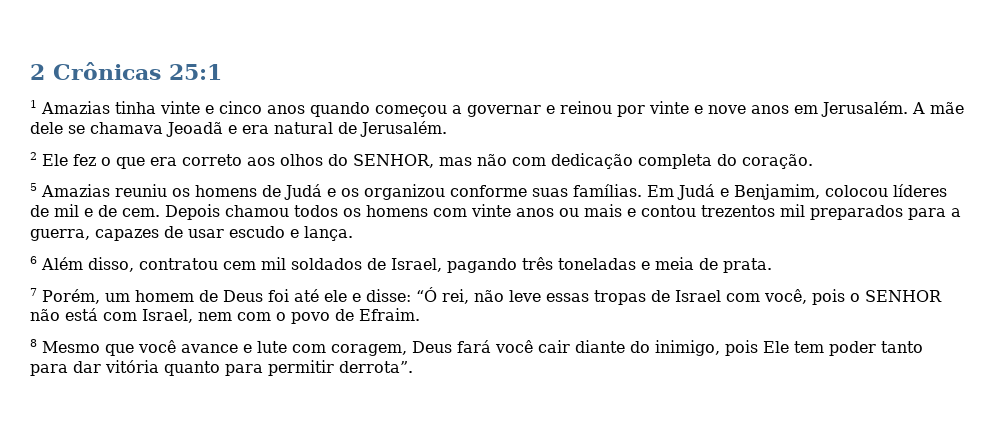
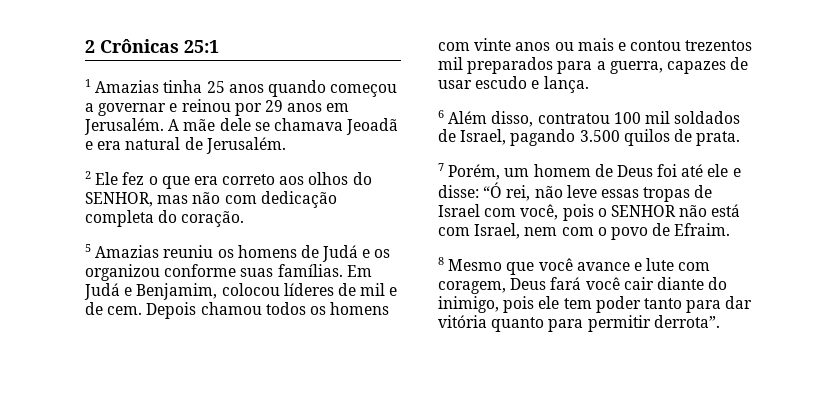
- 1 Amazias tinha vinte e cinco anos quando começou a governar e reinou por vinte e nove anos em Jerusalém.
+ 1 Amazias tinha 25 anos quando começou a governar e reinou por 29 anos em Jerusalém.
- 6 Além disso, contratou cem mil soldados de Israel, pagando três toneladas e meia de prata.
+ 6 Além disso, contratou 100 mil soldados de Israel, pagando 3.500 quilos de prata.
- 8 Mesmo que você avance e lute com coragem, Deus fará você cair diante do inimigo, pois Ele tem poder tanto para dar vitória quanto para permitir derrota”.
+ 8 Mesmo que você avance e lute com coragem, Deus fará você cair diante do inimigo, pois ele tem poder tanto para dar vitória quanto para permitir derrota”.

